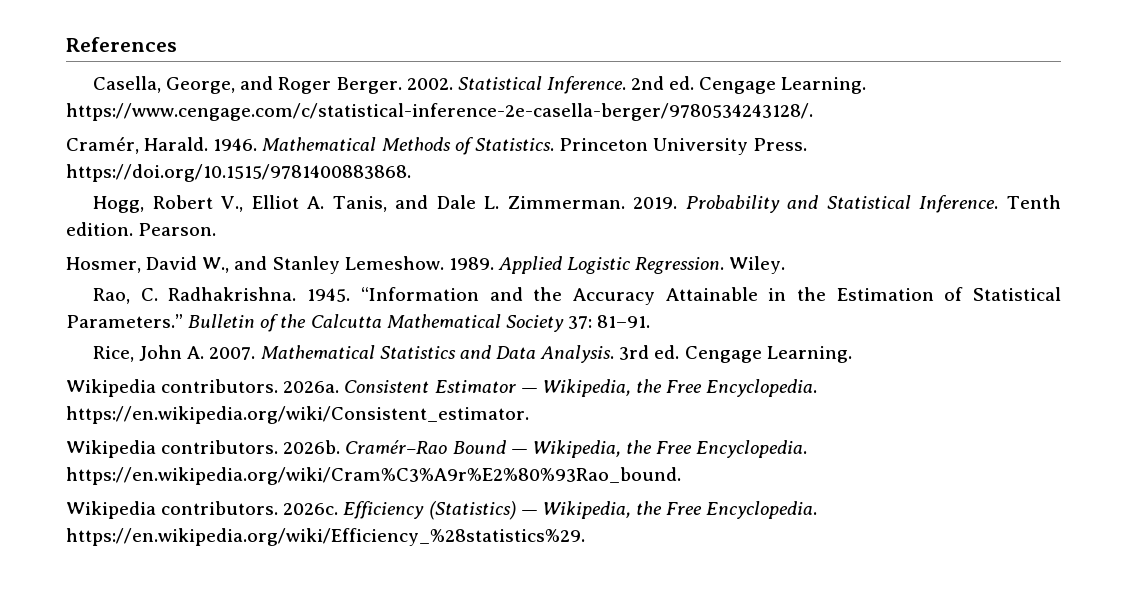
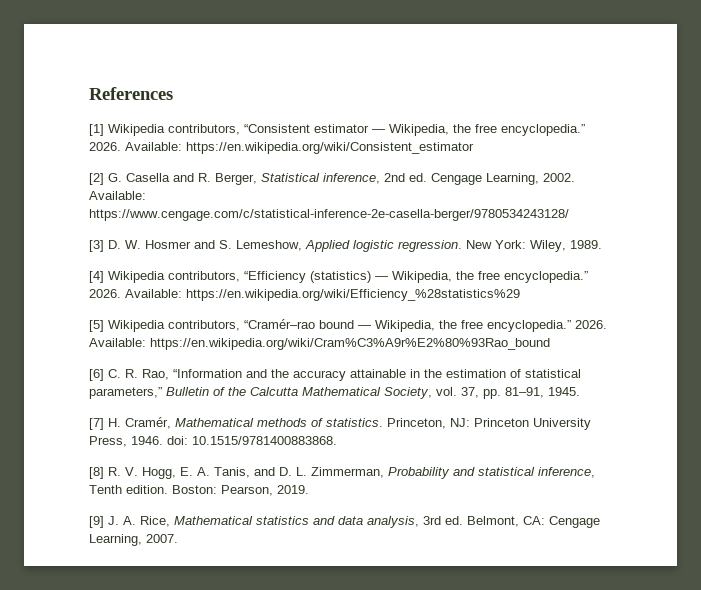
- Casella, George, and Roger Berger. 2002. Statistical Inference. 2nd ed. Cengage Learning. https://www.cengage.com/c/statistical-inference-2e-casella-berger/9780534243128/.
- Cramér, Harald. 1946. Mathematical Methods of Statistics. Princeton University Press. https://doi.org/10.1515/9781400883868.
- Hogg, Robert V., Elliot A. Tanis, and Dale L. Zimmerman. 2019. Probability and Statistical Inference. Tenth edition. Pearson.
- Hosmer, David W., and Stanley Lemeshow. 1989. Applied Logistic Regression. Wiley.
- Rao, C. Radhakrishna. 1945. “Information and the Accuracy Attainable in the Estimation of Statistical Parameters.” Bulletin of the Calcutta Mathematical Society 37: 81–91.
- Rice, John A. 2007. Mathematical Statistics and Data Analysis. 3rd ed. Cengage Learning.
- Wikipedia contributors. 2026a. Consistent Estimator — Wikipedia, the Free Encyclopedia. https://en.wikipedia.org/wiki/Consistent_estimator.
- Wikipedia contributors. 2026b. Cramér–Rao Bound — Wikipedia, the Free Encyclopedia. https://en.wikipedia.org/wiki/Cram%C3%A9r%E2%80%93Rao_bound.
- Wikipedia contributors. 2026c. Efficiency (Statistics) — Wikipedia, the Free Encyclopedia. https://en.wikipedia.org/wiki/Efficiency_%28statistics%29.
+ [1] Wikipedia contributors, “Consistent estimator — Wikipedia, the free encyclopedia.” 2026. Available: https://en.wikipedia.org/wiki/Consistent_estimator
+ [2] G. Casella and R. Berger, Statistical inference, 2nd ed. Cengage Learning, 2002. Available: https://www.cengage.com/c/statistical-inference-2e-casella-berger/9780534243128/
+ [3] D. W. Hosmer and S. Lemeshow, Applied logistic regression. New York: Wiley, 1989.
+ [4] Wikipedia contributors, “Efficiency (statistics) — Wikipedia, the free encyclopedia.” 2026. Available: https://en.wikipedia.org/wiki/Efficiency_%28statistics%29
+ [5] Wikipedia contributors, “Cramér–rao bound — Wikipedia, the free encyclopedia.” 2026. Available: https://en.wikipedia.org/wiki/Cram%C3%A9r%E2%80%93Rao_bound
+ [6] C. R. Rao, “Information and the accuracy attainable in the estimation of statistical parameters,” Bulletin of the Calcutta Mathematical Society, vol. 37, pp. 81–91, 1945.
+ [7] H. Cramér, Mathematical methods of statistics. Princeton, NJ: Princeton University Press, 1946. doi: 10.1515/9781400883868.
+ [8] R. V. Hogg, E. A. Tanis, and D. L. Zimmerman, Probability and statistical inference, Tenth edition. Boston: Pearson, 2019.
+ [9] J. A. Rice, Mathematical statistics and data analysis, 3rd ed. Belmont, CA: Cengage Learning, 2007.

